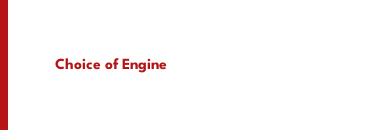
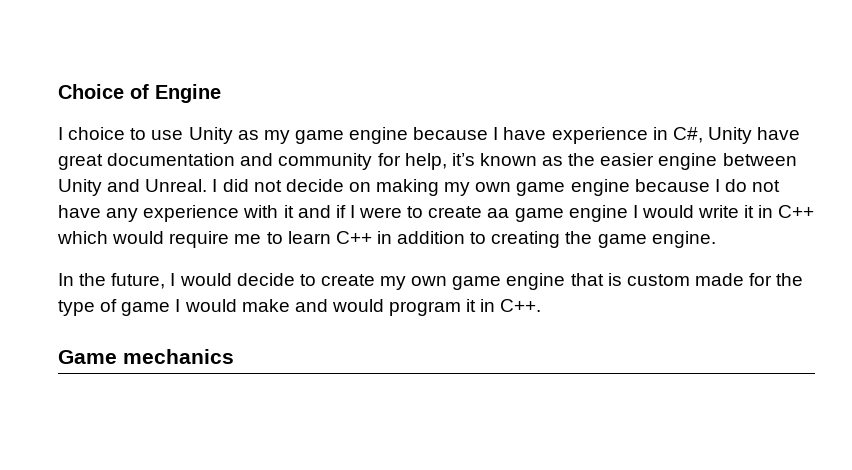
+ I choice to use Unity as my game engine because I have experience in C#, Unity have great documentation and community for help, it’s known as the easier engine between Unity and Unreal. I did not decide on making my own game engine because I do not have any experience with it and if I were to create aa game engine I would write it in C++ which would require me to learn C++ in addition to creating the game engine.
+ In the future, I would decide to create my own game engine that is custom made for the type of game I would make and would program it in C++.
+ Game mechanics

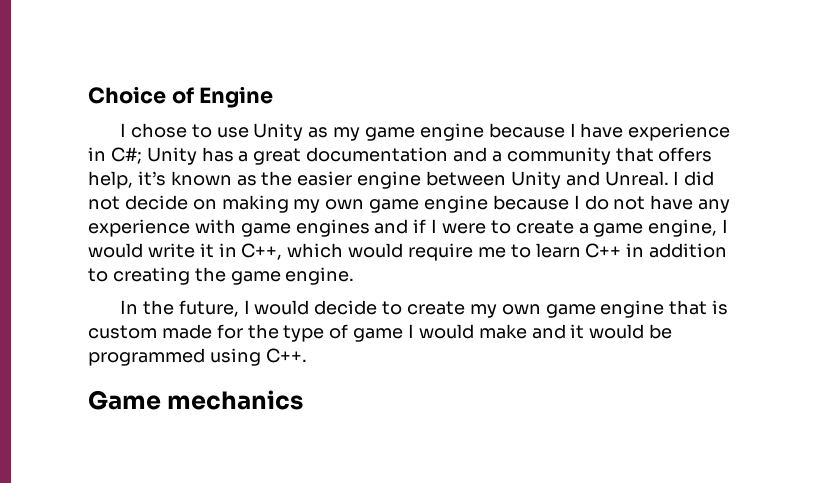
- I choice to use Unity as my game engine because I have experience in C#, Unity have great documentation and community for help, it’s known as the easier engine between Unity and Unreal.
+ I chose to use Unity as my game engine because I have experience in C#; Unity has a great documentation and a community that offers help, it’s known as the easier engine between Unity and Unreal.
- I did not decide on making my own game engine because I do not have any experience with it and if I were to create aa game engine I would write it in C++ which would require me to learn C++ in addition to creating the game engine.
+ I did not decide on making my own game engine because I do not have any experience with game engines and if I were to create a game engine, I would write it in C++, which would require me to learn C++ in addition to creating the game engine.
- In the future, I would decide to create my own game engine that is custom made for the type of game I would make and would program it in C++.
+ In the future, I would decide to create my own game engine that is custom made for the type of game I would make and it would be programmed using C++.

